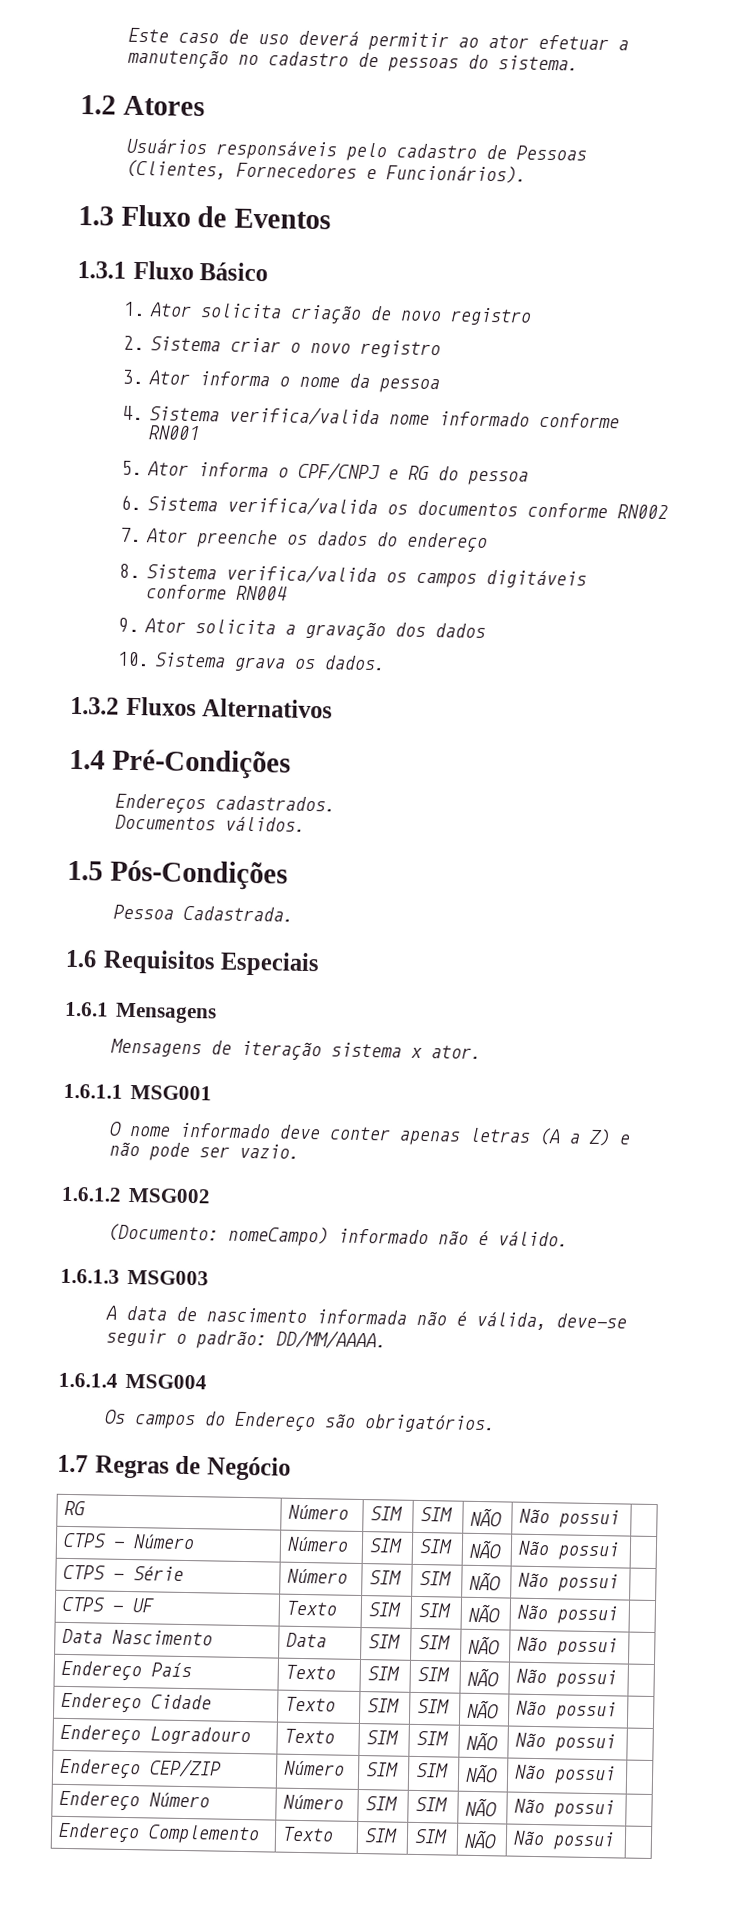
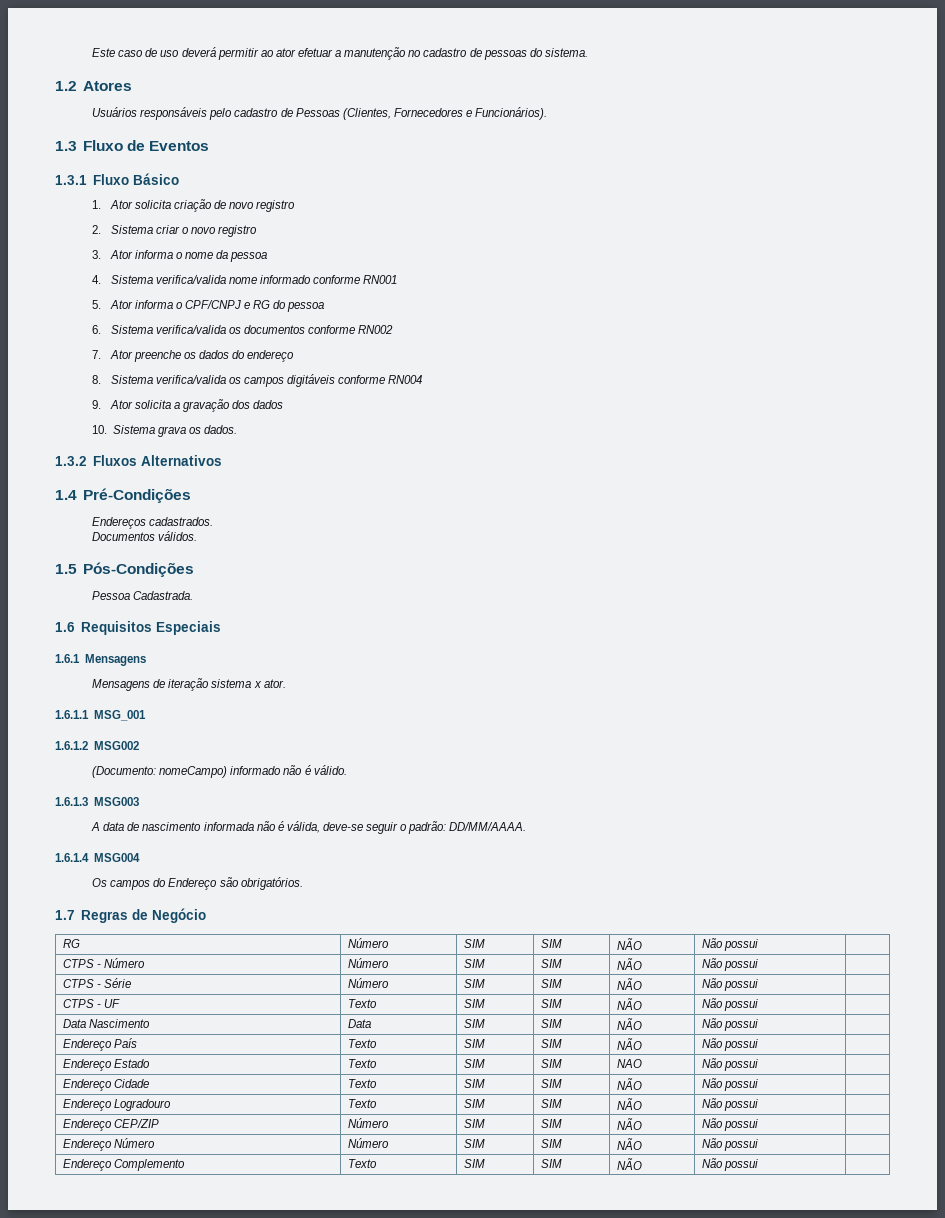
- 1.6.1.1 MSG001
- O nome informado deve conter apenas letras (A a Z) e não pode ser vazio.
+ 1.6.1.1 MSG_001
+ Endereço Estado | Texto | SIM | SIM | NAO | Não possui |

